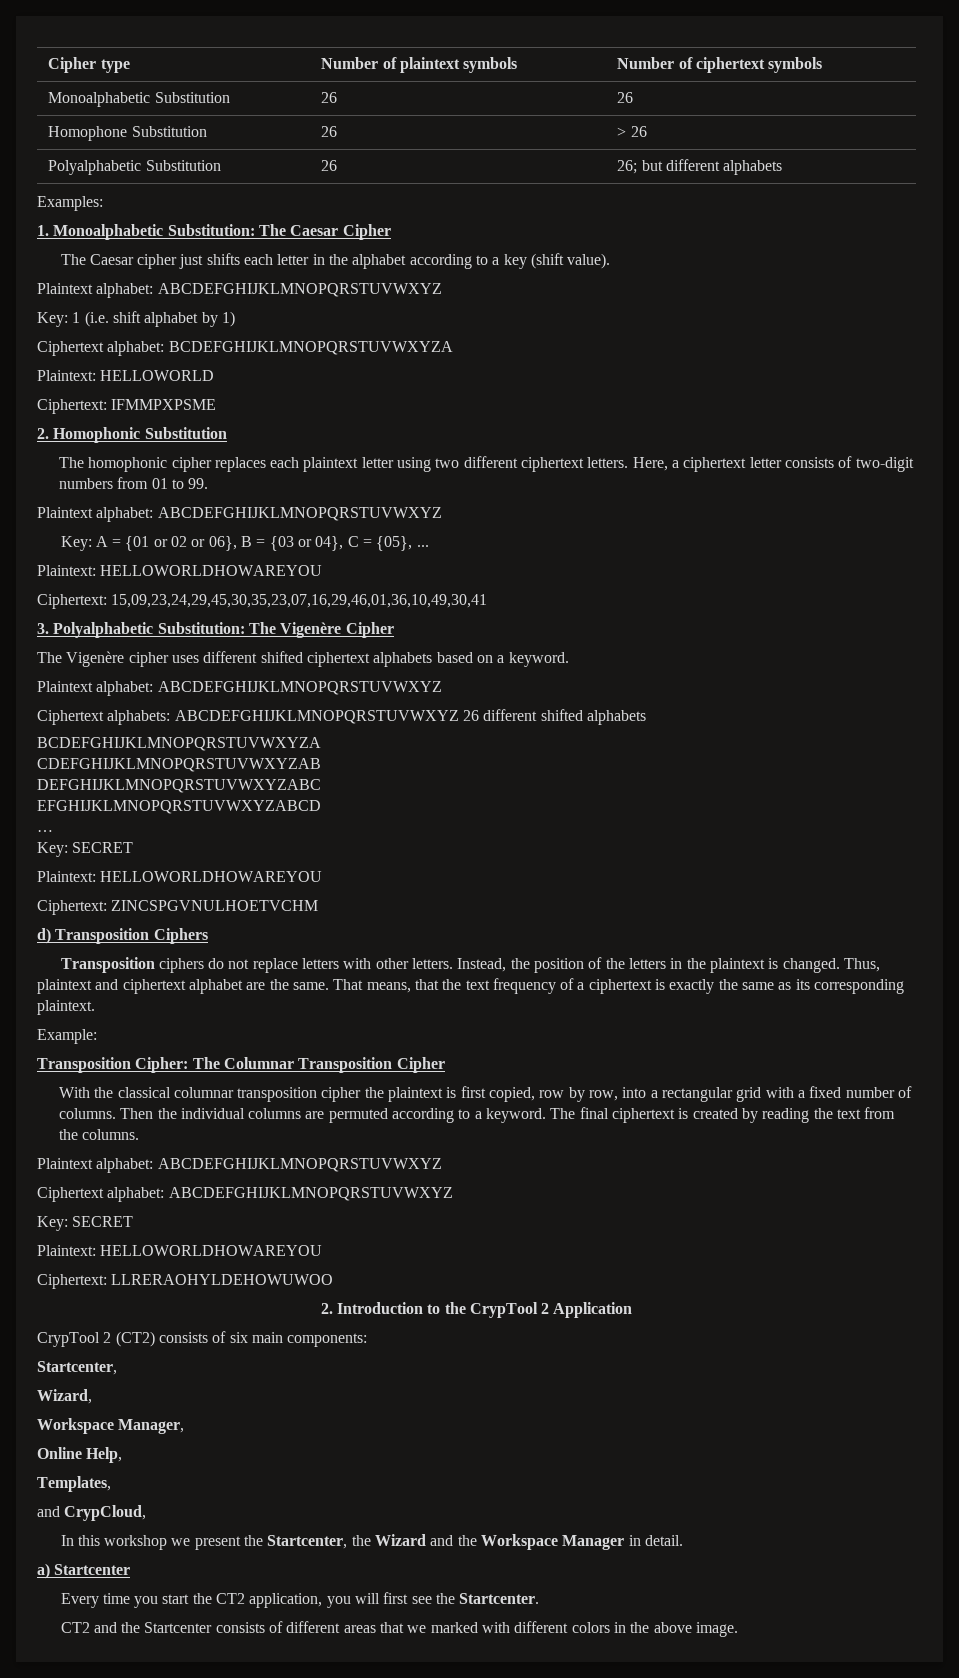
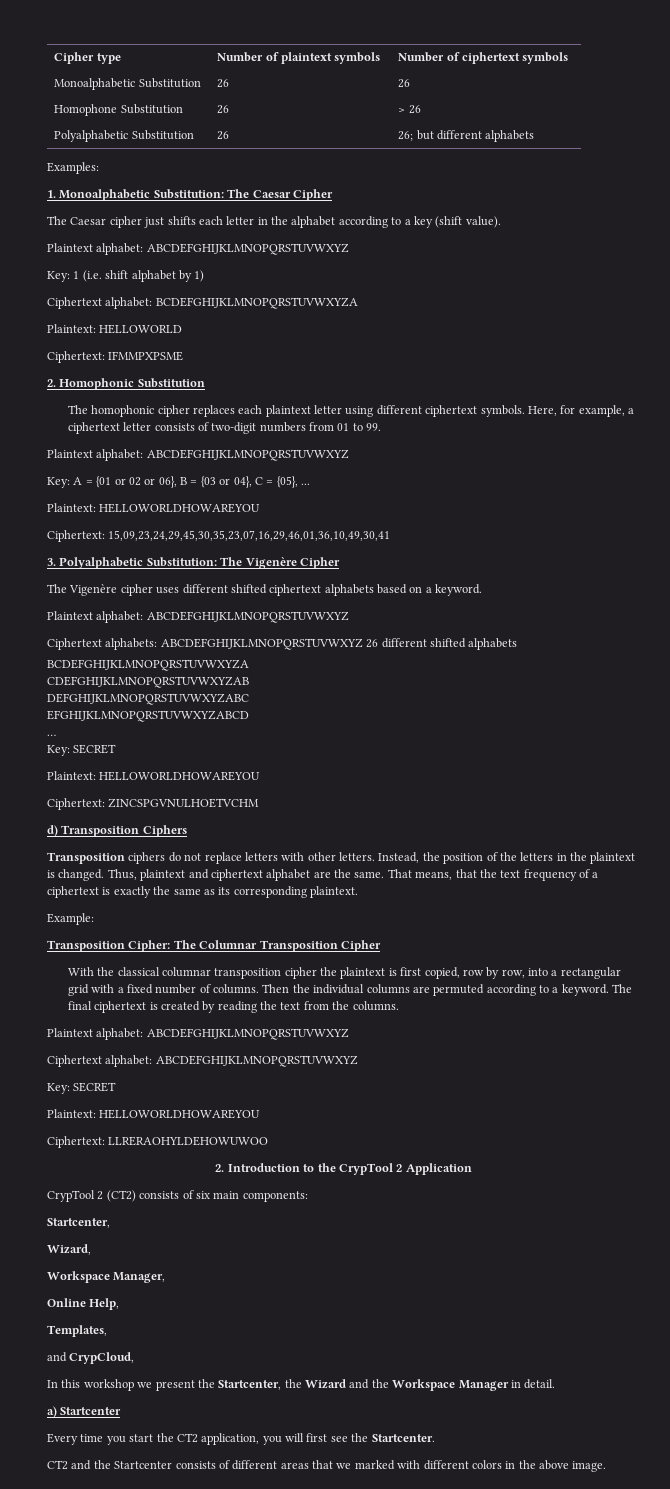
- The homophonic cipher replaces each plaintext letter using two different ciphertext letters. Here, a ciphertext letter consists of two-digit numbers from 01 to 99.
+ The homophonic cipher replaces each plaintext letter using different ciphertext symbols. Here, for example, a ciphertext letter consists of two-digit numbers from 01 to 99.

